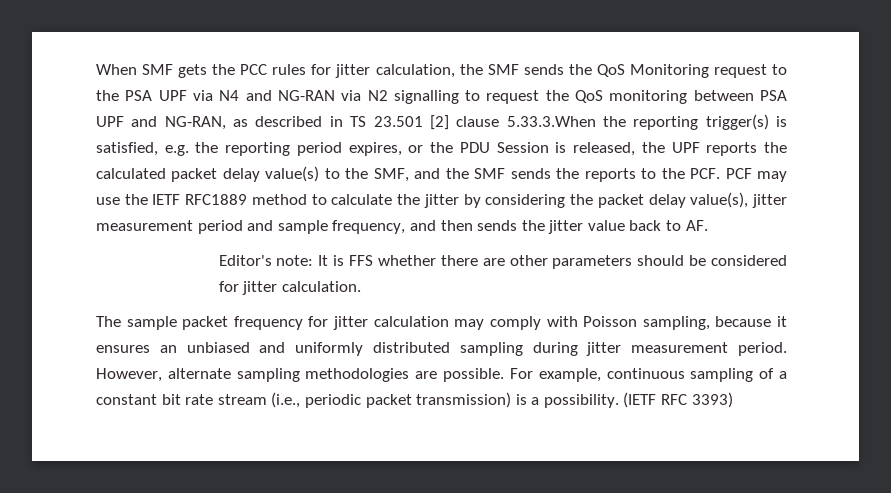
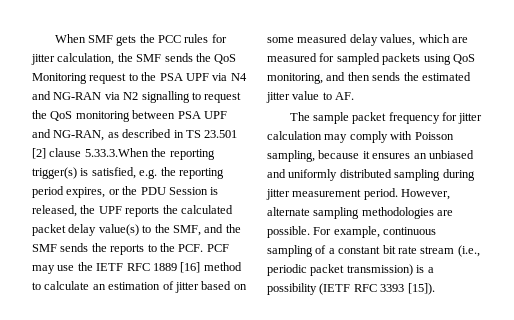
- When SMF gets the PCC rules for jitter calculation, the SMF sends the QoS Monitoring request to the PSA UPF via N4 and NG-RAN via N2 signalling to request the QoS monitoring between PSA UPF and NG-RAN, as described in TS 23.501 [2] clause 5.33.3.When the reporting trigger(s) is satisfied, e.g. the reporting period expires, or the PDU Session is released, the UPF reports the calculated packet delay value(s) to the SMF, and the SMF sends the reports to the PCF. PCF may use the IETF RFC1889 method to calculate the jitter by considering the packet delay value(s), jitter measurement period and sample frequency, and then sends the jitter value back to AF.
+ When SMF gets the PCC rules for jitter calculation, the SMF sends the QoS Monitoring request to the PSA UPF via N4 and NG-RAN via N2 signalling to request the QoS monitoring between PSA UPF and NG-RAN, as described in TS 23.501 [2] clause 5.33.3.When the reporting trigger(s) is satisfied, e.g. the reporting period expires, or the PDU Session is released, the UPF reports the calculated packet delay value(s) to the SMF, and the SMF sends the reports to the PCF. PCF may use the IETF RFC 1889 [16] method to calculate an estimation of jitter based on some measured delay values, which are measured for sampled packets using QoS monitoring, and then sends the estimated jitter value to AF.
- Editor's note: It is FFS whether there are other parameters should be considered for jitter calculation.
- For example, continuous sampling of a constant bit rate stream (i.e., periodic packet transmission) is a possibility. (IETF RFC 3393)
+ For example, continuous sampling of a constant bit rate stream (i.e., periodic packet transmission) is a possibility (IETF RFC 3393 [15]).

